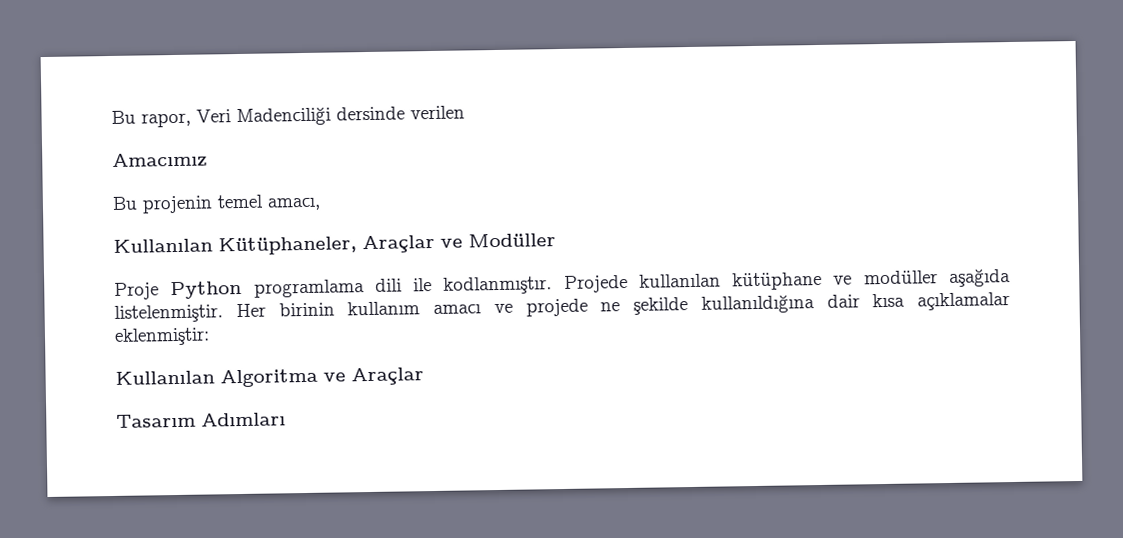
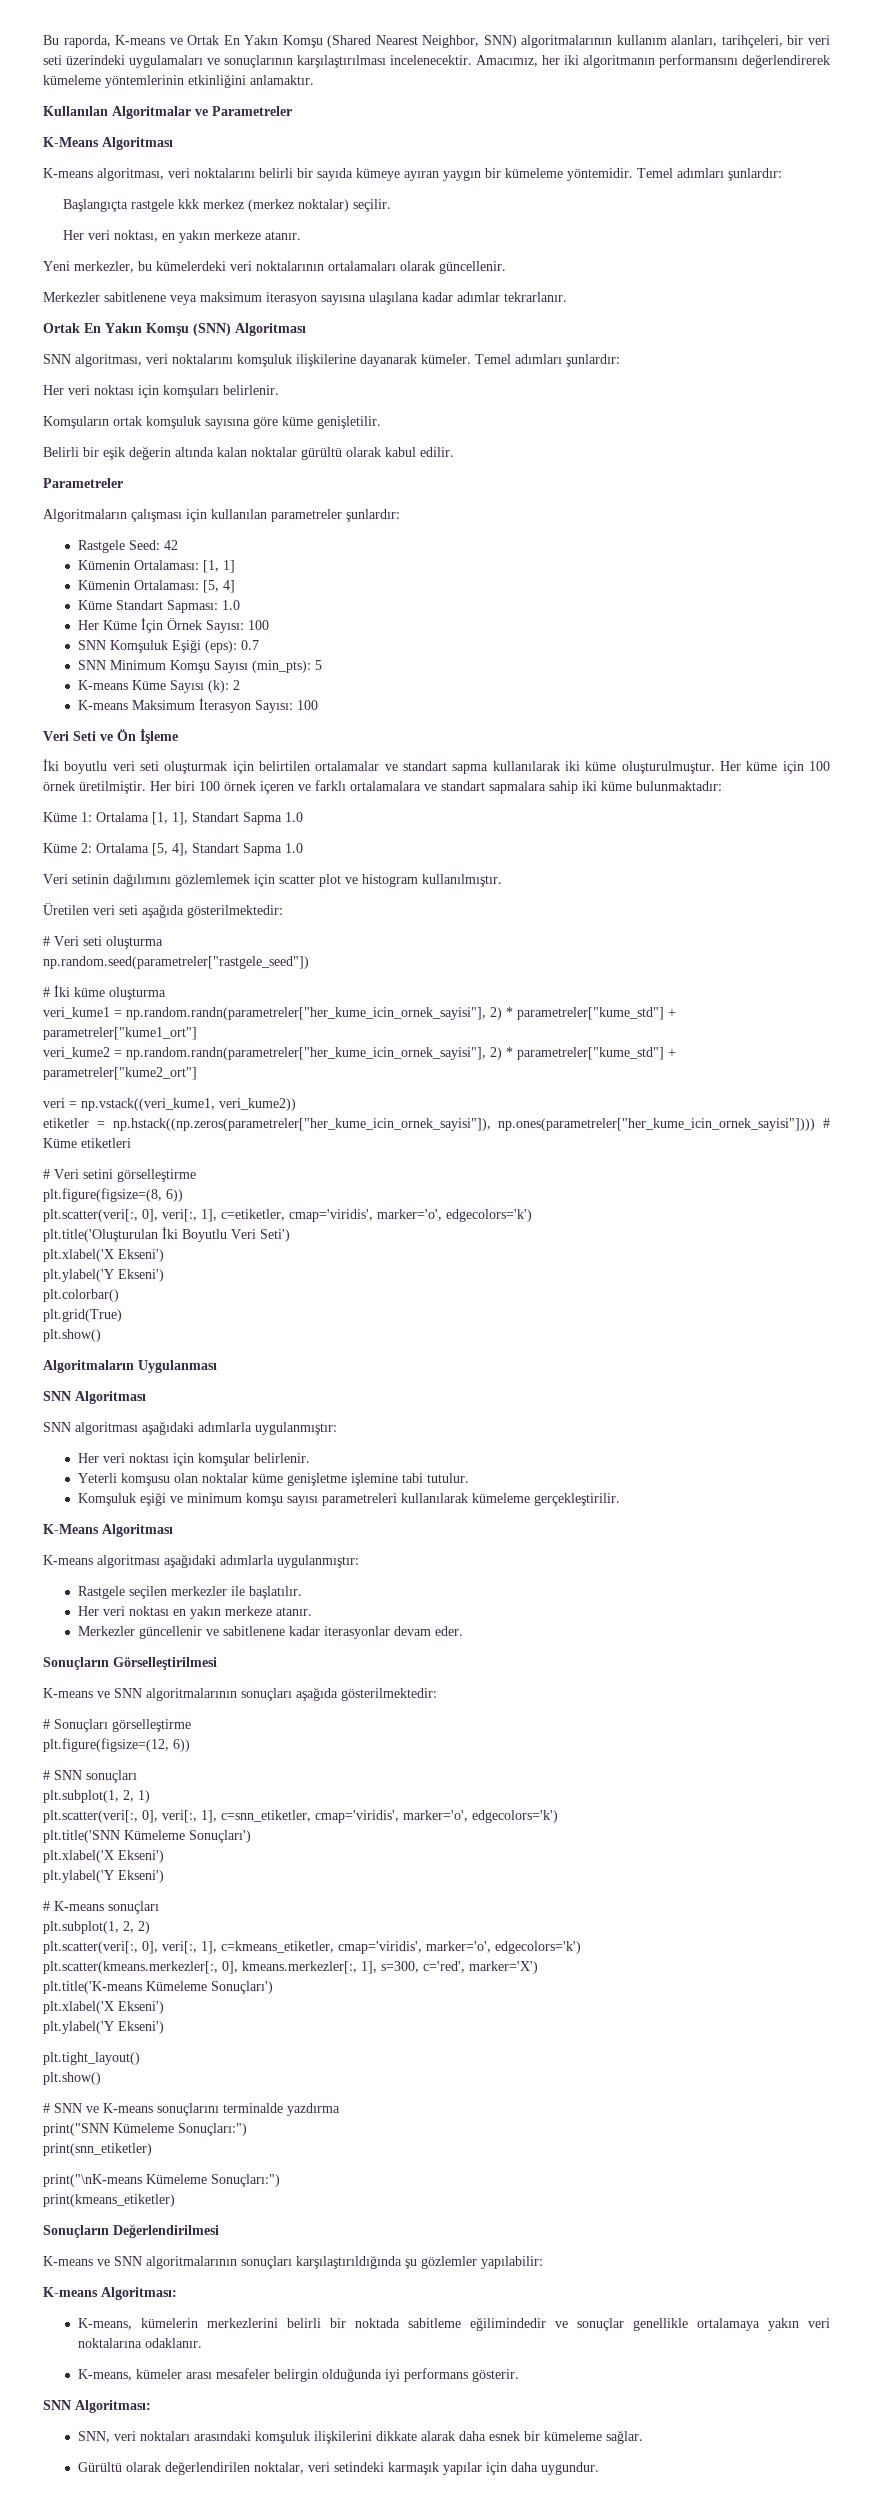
- Bu rapor, Veri Madenciliği dersinde verilen
- Amacımız
- Bu projenin temel amacı,
- Kullanılan Kütüphaneler, Araçlar ve Modüller
- Proje Python programlama dili ile kodlanmıştır. Projede kullanılan kütüphane ve modüller aşağıda listelenmiştir. Her birinin kullanım amacı ve projede ne şekilde kullanıldığına dair kısa açıklamalar eklenmiştir:
- Kullanılan Algoritma ve Araçlar
- Tasarım Adımları
+ Bu raporda, K-means ve Ortak En Yakın Komşu (Shared Nearest Neighbor, SNN) algoritmalarının kullanım alanları, tarihçeleri, bir veri seti üzerindeki uygulamaları ve sonuçlarının karşılaştırılması incelenecektir. Amacımız, her iki algoritmanın performansını değerlendirerek kümeleme yöntemlerinin etkinliğini anlamaktır.
+ Kullanılan Algoritmalar ve Parametreler
+ K-Means Algoritması
+ K-means algoritması, veri noktalarını belirli bir sayıda kümeye ayıran yaygın bir kümeleme yöntemidir. Temel adımları şunlardır:
+ Başlangıçta rastgele kkk merkez (merkez noktalar) seçilir.
+ Her veri noktası, en yakın merkeze atanır.
+ Yeni merkezler, bu kümelerdeki veri noktalarının ortalamaları olarak güncellenir.
+ Merkezler sabitlenene veya maksimum iterasyon sayısına ulaşılana kadar adımlar tekrarlanır.
+ Ortak En Yakın Komşu (SNN) Algoritması
+ SNN algoritması, veri noktalarını komşuluk ilişkilerine dayanarak kümeler. Temel adımları şunlardır:
+ Her veri noktası için komşuları belirlenir.
+ Komşuların ortak komşuluk sayısına göre küme genişletilir.
+ Belirli bir eşik değerin altında kalan noktalar gürültü olarak kabul edilir.
+ Parametreler
+ Algoritmaların çalışması için kullanılan parametreler şunlardır:
+ Rastgele Seed: 42
+ Kümenin Ortalaması: [1, 1]
+ Kümenin Ortalaması: [5, 4]
+ Küme Standart Sapması: 1.0
+ Her Küme İçin Örnek Sayısı: 100
+ SNN Komşuluk Eşiği (eps): 0.7
+ SNN Minimum Komşu Sayısı (min_pts): 5
+ K-means Küme Sayısı (k): 2
+ K-means Maksimum İterasyon Sayısı: 100
+ Veri Seti ve Ön İşleme
+ İki boyutlu veri seti oluşturmak için belirtilen ortalamalar ve standart sapma kullanılarak iki küme oluşturulmuştur. Her küme için 100 örnek üretilmiştir. Her biri 100 örnek içeren ve farklı ortalamalara ve standart sapmalara sahip iki küme bulunmaktadır:
+ Küme 1: Ortalama [1, 1], Standart Sapma 1.0
+ Küme 2: Ortalama [5, 4], Standart Sapma 1.0
+ Veri setinin dağılımını gözlemlemek için scatter plot ve histogram kullanılmıştır.
+ Üretilen veri seti aşağıda gösterilmektedir:
+ # Veri seti oluşturma
+ np.random.seed(parametreler["rastgele_seed"])
+ # İki küme oluşturma
+ veri_kume1 = np.random.randn(parametreler["her_kume_icin_ornek_sayisi"], 2) * parametreler["kume_std"] + parametreler["kume1_ort"]
+ veri_kume2 = np.random.randn(parametreler["her_kume_icin_ornek_sayisi"], 2) * parametreler["kume_std"] + parametreler["kume2_ort"]
+ veri = np.vstack((veri_kume1, veri_kume2))
+ etiketler = np.hstack((np.zeros(parametreler["her_kume_icin_ornek_sayisi"]), np.ones(parametreler["her_kume_icin_ornek_sayisi"]))) # Küme etiketleri
+ # Veri setini görselleştirme
+ plt.figure(figsize=(8, 6))
+ plt.scatter(veri[:, 0], veri[:, 1], c=etiketler, cmap='viridis', marker='o', edgecolors='k')
+ plt.title('Oluşturulan İki Boyutlu Veri Seti')
+ plt.xlabel('X Ekseni')
+ plt.ylabel('Y Ekseni')
+ plt.colorbar()
+ plt.grid(True)
+ plt.show()
+ Algoritmaların Uygulanması
+ SNN Algoritması
+ SNN algoritması aşağıdaki adımlarla uygulanmıştır:
+ Her veri noktası için komşular belirlenir.
+ Yeterli komşusu olan noktalar küme genişletme işlemine tabi tutulur.
+ Komşuluk eşiği ve minimum komşu sayısı parametreleri kullanılarak kümeleme gerçekleştirilir.
+ K-Means Algoritması
+ K-means algoritması aşağıdaki adımlarla uygulanmıştır:
+ Rastgele seçilen merkezler ile başlatılır.
+ Her veri noktası en yakın merkeze atanır.
+ Merkezler güncellenir ve sabitlenene kadar iterasyonlar devam eder.
+ Sonuçların Görselleştirilmesi
+ K-means ve SNN algoritmalarının sonuçları aşağıda gösterilmektedir:
+ # Sonuçları görselleştirme
+ plt.figure(figsize=(12, 6))
+ # SNN sonuçları
+ plt.subplot(1, 2, 1)
+ plt.scatter(veri[:, 0], veri[:, 1], c=snn_etiketler, cmap='viridis', marker='o', edgecolors='k')
+ plt.title('SNN Kümeleme Sonuçları')
+ plt.xlabel('X Ekseni')
+ plt.ylabel('Y Ekseni')
+ # K-means sonuçları
+ plt.subplot(1, 2, 2)
+ plt.scatter(veri[:, 0], veri[:, 1], c=kmeans_etiketler, cmap='viridis', marker='o', edgecolors='k')
+ plt.scatter(kmeans.merkezler[:, 0], kmeans.merkezler[:, 1], s=300, c='red', marker='X')
+ plt.title('K-means Kümeleme Sonuçları')
+ plt.xlabel('X Ekseni')
+ plt.ylabel('Y Ekseni')
+ plt.tight_layout()
+ plt.show()
+ # SNN ve K-means sonuçlarını terminalde yazdırma
+ print("SNN Kümeleme Sonuçları:")
+ print(snn_etiketler)
+ print("\nK-means Kümeleme Sonuçları:")
+ print(kmeans_etiketler)
+ Sonuçların Değerlendirilmesi
+ K-means ve SNN algoritmalarının sonuçları karşılaştırıldığında şu gözlemler yapılabilir:
+ K-means Algoritması:
+ K-means, kümelerin merkezlerini belirli bir noktada sabitleme eğilimindedir ve sonuçlar genellikle ortalamaya yakın veri noktalarına odaklanır.
+ K-means, kümeler arası mesafeler belirgin olduğunda iyi performans gösterir.
+ SNN Algoritması:
+ SNN, veri noktaları arasındaki komşuluk ilişkilerini dikkate alarak daha esnek bir kümeleme sağlar.
+ Gürültü olarak değerlendirilen noktalar, veri setindeki karmaşık yapılar için daha uygundur.

